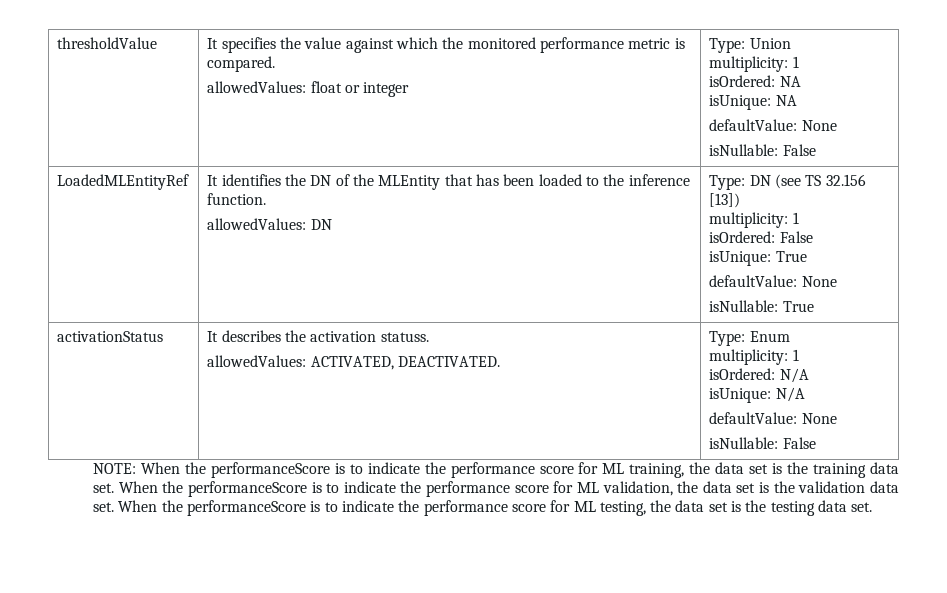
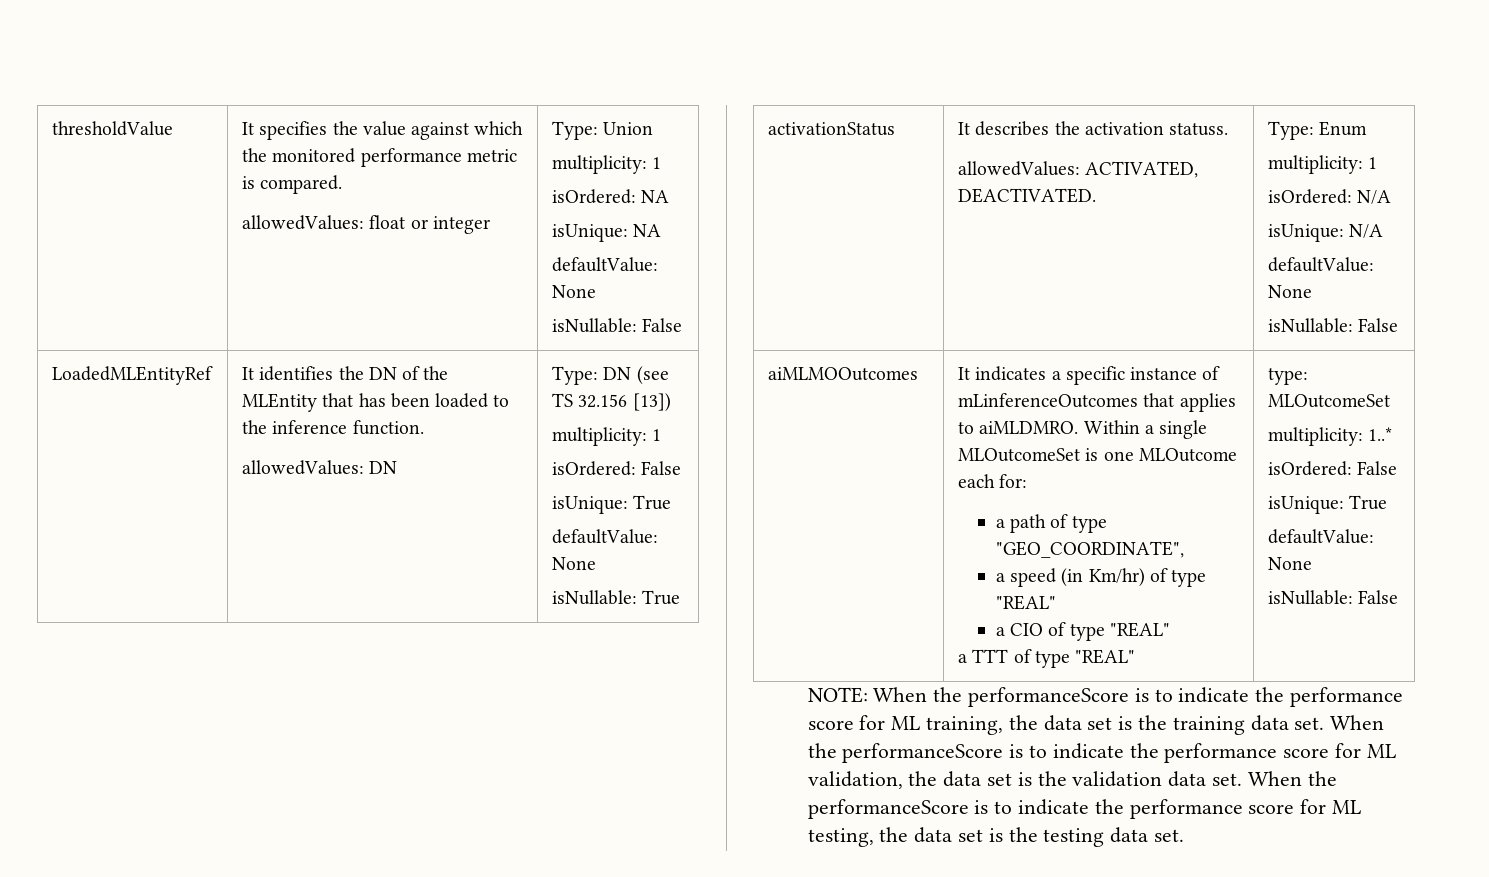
+ aiMLMOOutcomes | It indicates a specific instance of mLinferenceOutcomes that applies to aiMLDMRO. Within a single MLOutcomeSet is one MLOutcome each for:
+ a path of type "GEO_COORDINATE",
+ a speed (in Km/hr) of type "REAL"
+ a CIO of type "REAL"
+ a TTT of type "REAL" | type: MLOutcomeSet
+ multiplicity: 1..*
+ isOrdered: False
+ isUnique: True
+ defaultValue: None
+ isNullable: False

